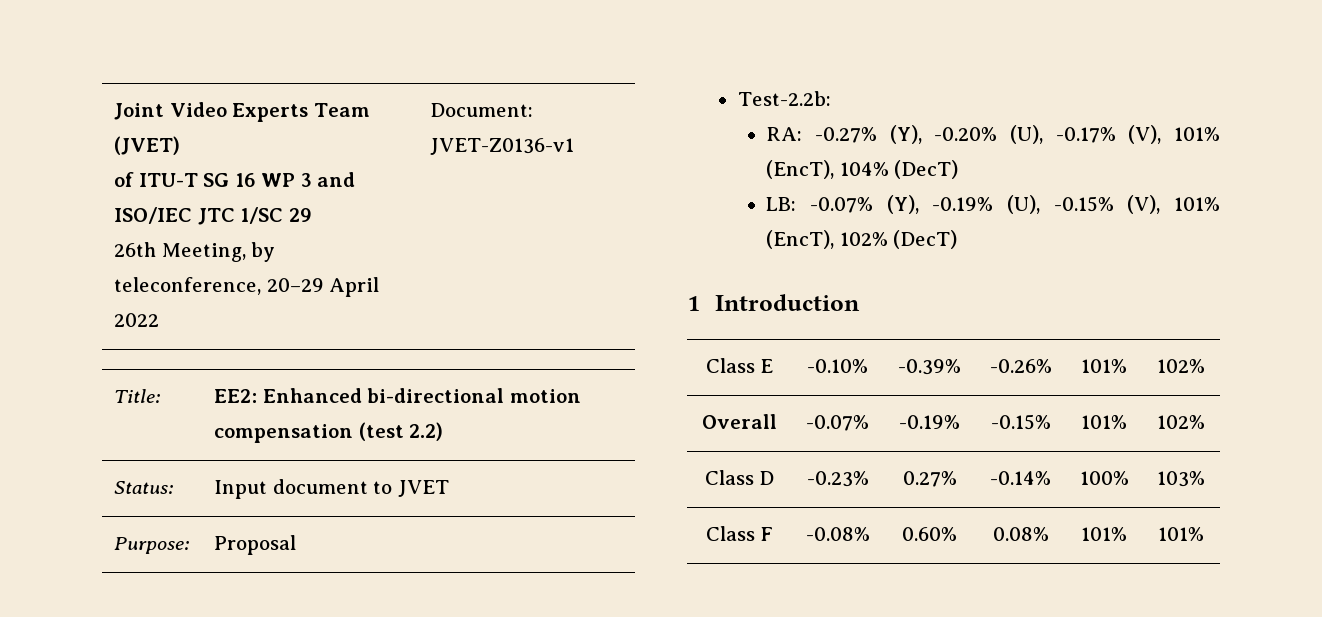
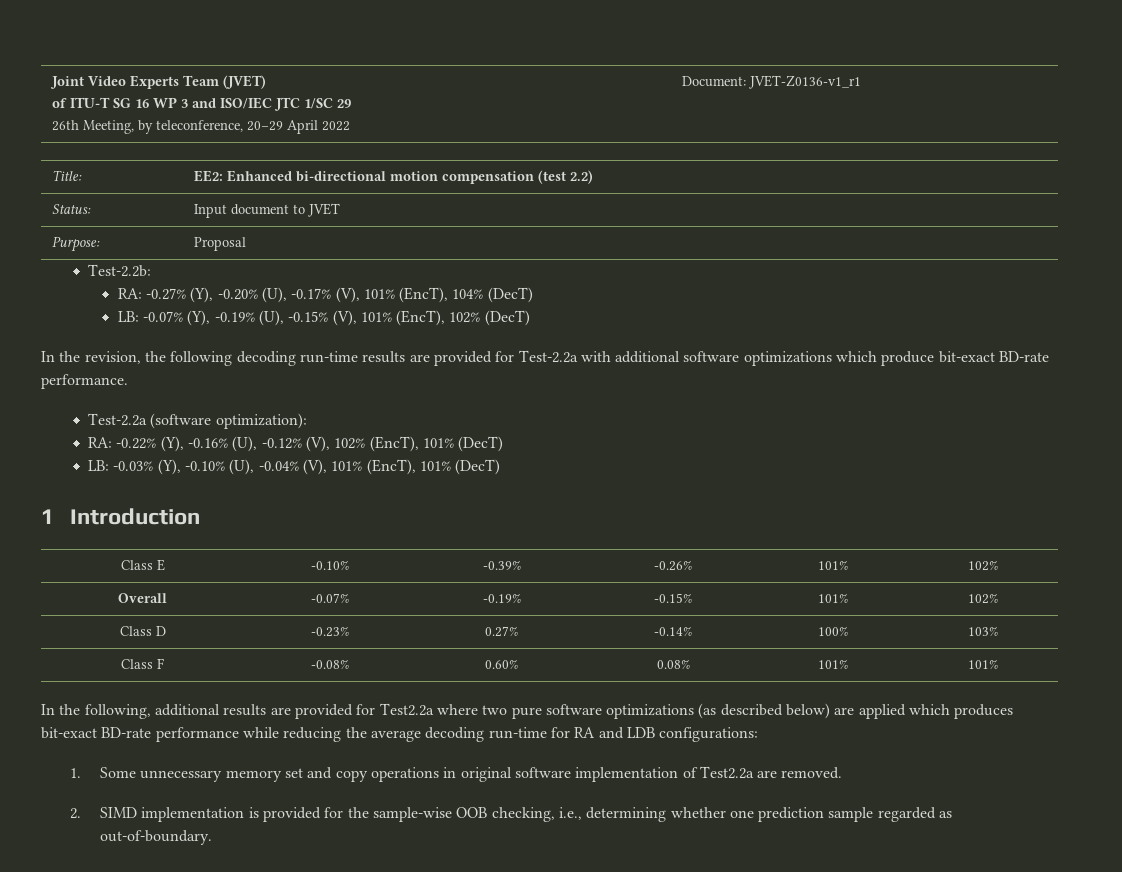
  Joint Video Experts Team (JVET)
  of ITU-T SG 16 WP 3 and ISO/IEC JTC 1/SC 29
- 26th Meeting, by teleconference, 20–29 April 2022 | Document: JVET-Z0136-v1
+ 26th Meeting, by teleconference, 20–29 April 2022 | Document: JVET-Z0136-v1_r1
+ In the revision, the following decoding run-time results are provided for Test-2.2a with additional software optimizations which produce bit-exact BD-rate performance.
+ Test-2.2a (software optimization):
+ RA: -0.22% (Y), -0.16% (U), -0.12% (V), 102% (EncT), 101% (DecT)
+ LB: -0.03% (Y), -0.10% (U), -0.04% (V), 101% (EncT), 101% (DecT)
+ In the following, additional results are provided for Test2.2a where two pure software optimizations (as described below) are applied which produces bit-exact BD-rate performance while reducing the average decoding run-time for RA and LDB configurations:
+ 1. Some unnecessary memory set and copy operations in original software implementation of Test2.2a are removed.
+ 2. SIMD implementation is provided for the sample-wise OOB checking, i.e., determining whether one prediction sample regarded as out-of-boundary.

